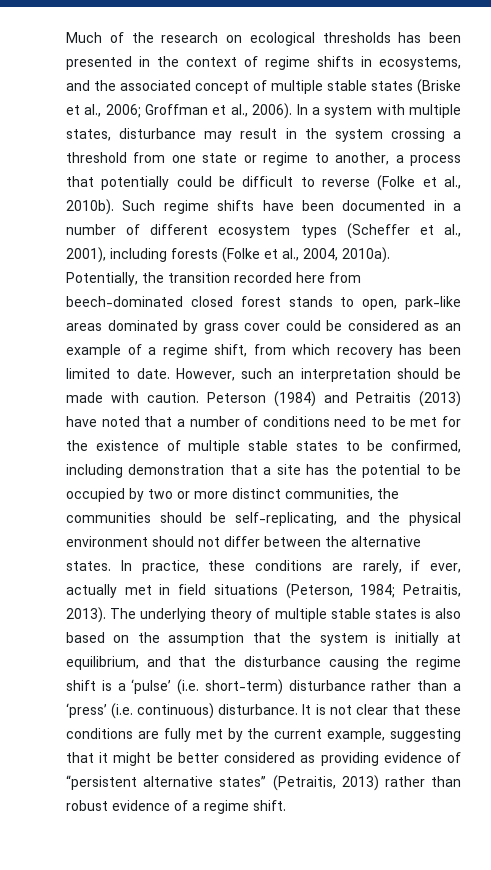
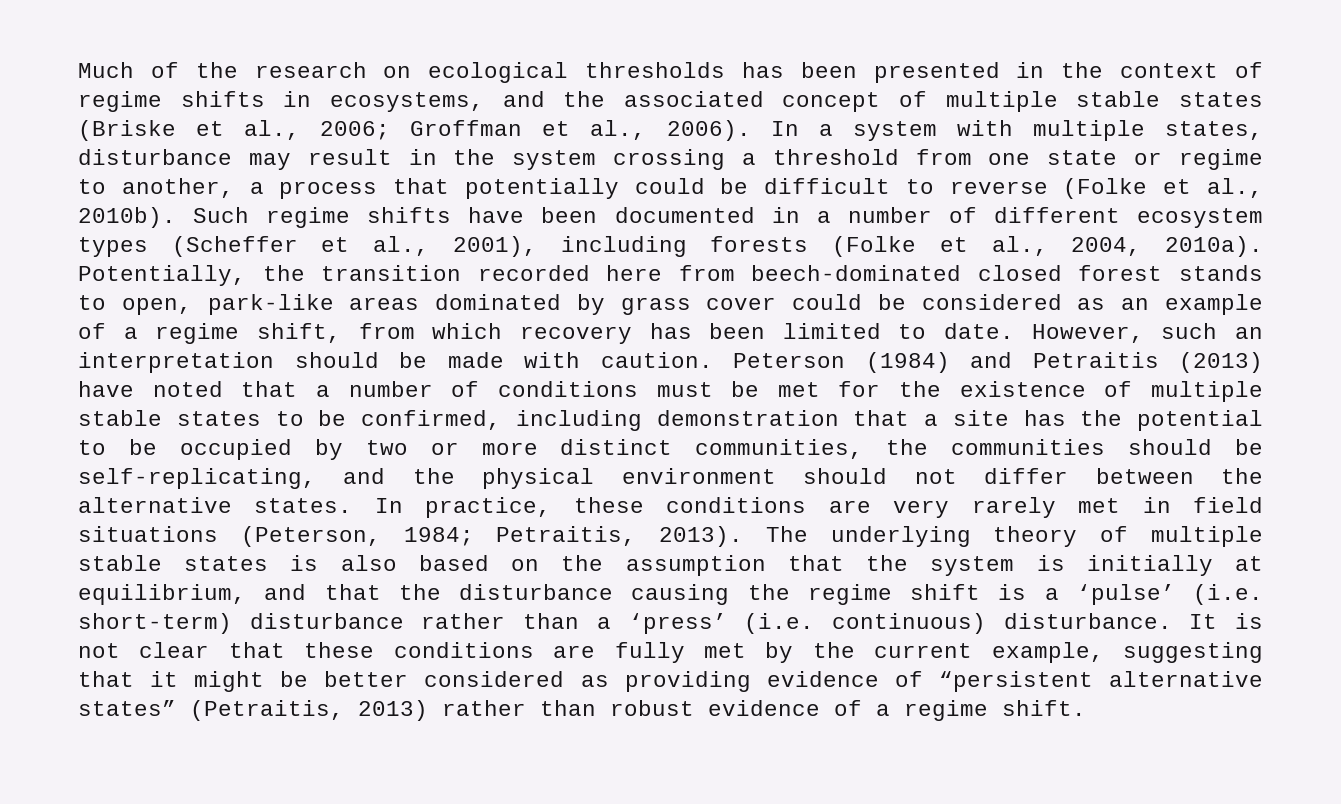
- Peterson (1984) and Petraitis (2013) have noted that a number of conditions need to be met for the existence of multiple stable states to be confirmed, including demonstration that a site has the potential to be occupied by two or more distinct communities, the communities should be self-replicating, and the physical environment should not differ between the alternative states.
+ Peterson (1984) and Petraitis (2013) have noted that a number of conditions must be met for the existence of multiple stable states to be confirmed, including demonstration that a site has the potential to be occupied by two or more distinct communities, the communities should be self-replicating, and the physical environment should not differ between the alternative states.
- In practice, these conditions are rarely, if ever, actually met in field situations (Peterson, 1984; Petraitis, 2013).
+ In practice, these conditions are very rarely met in field situations (Peterson, 1984; Petraitis, 2013).

